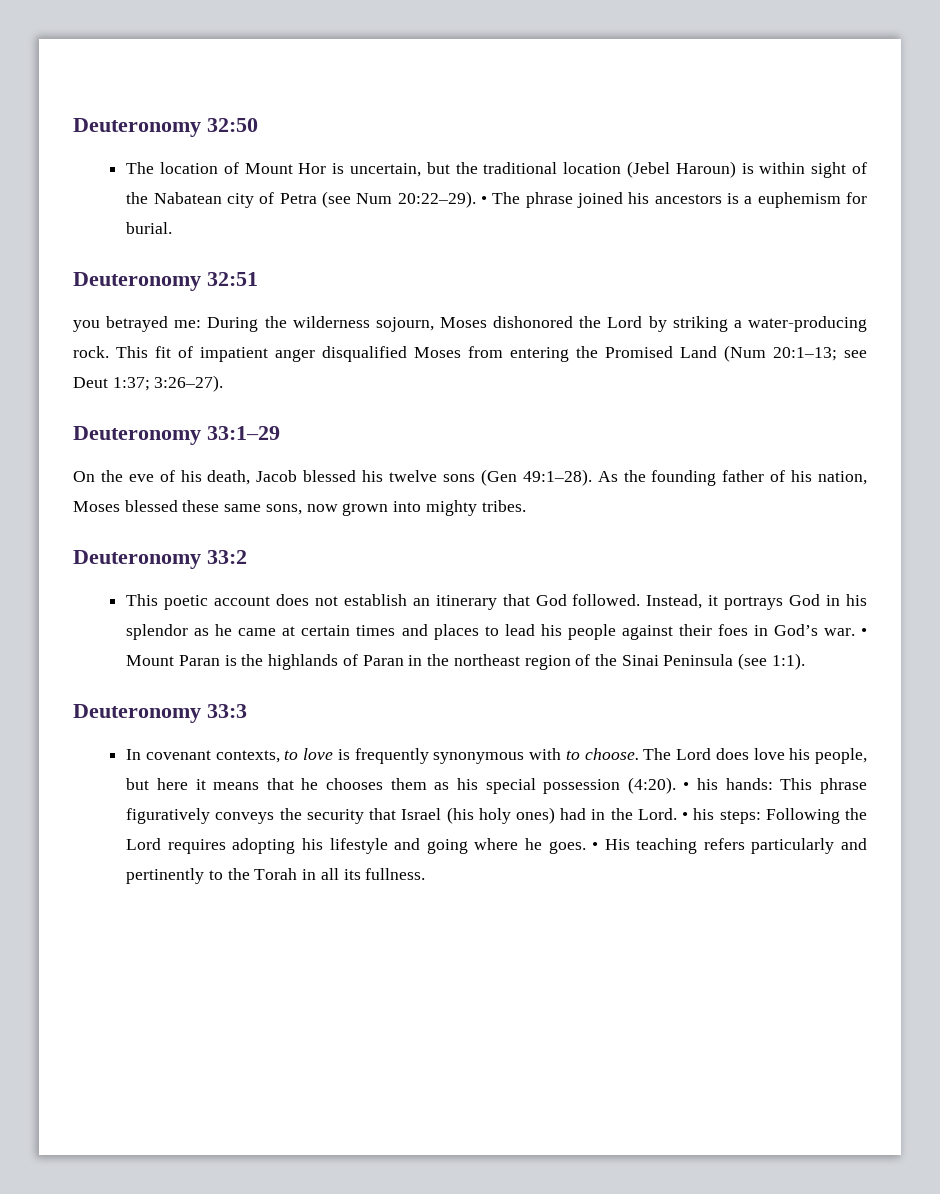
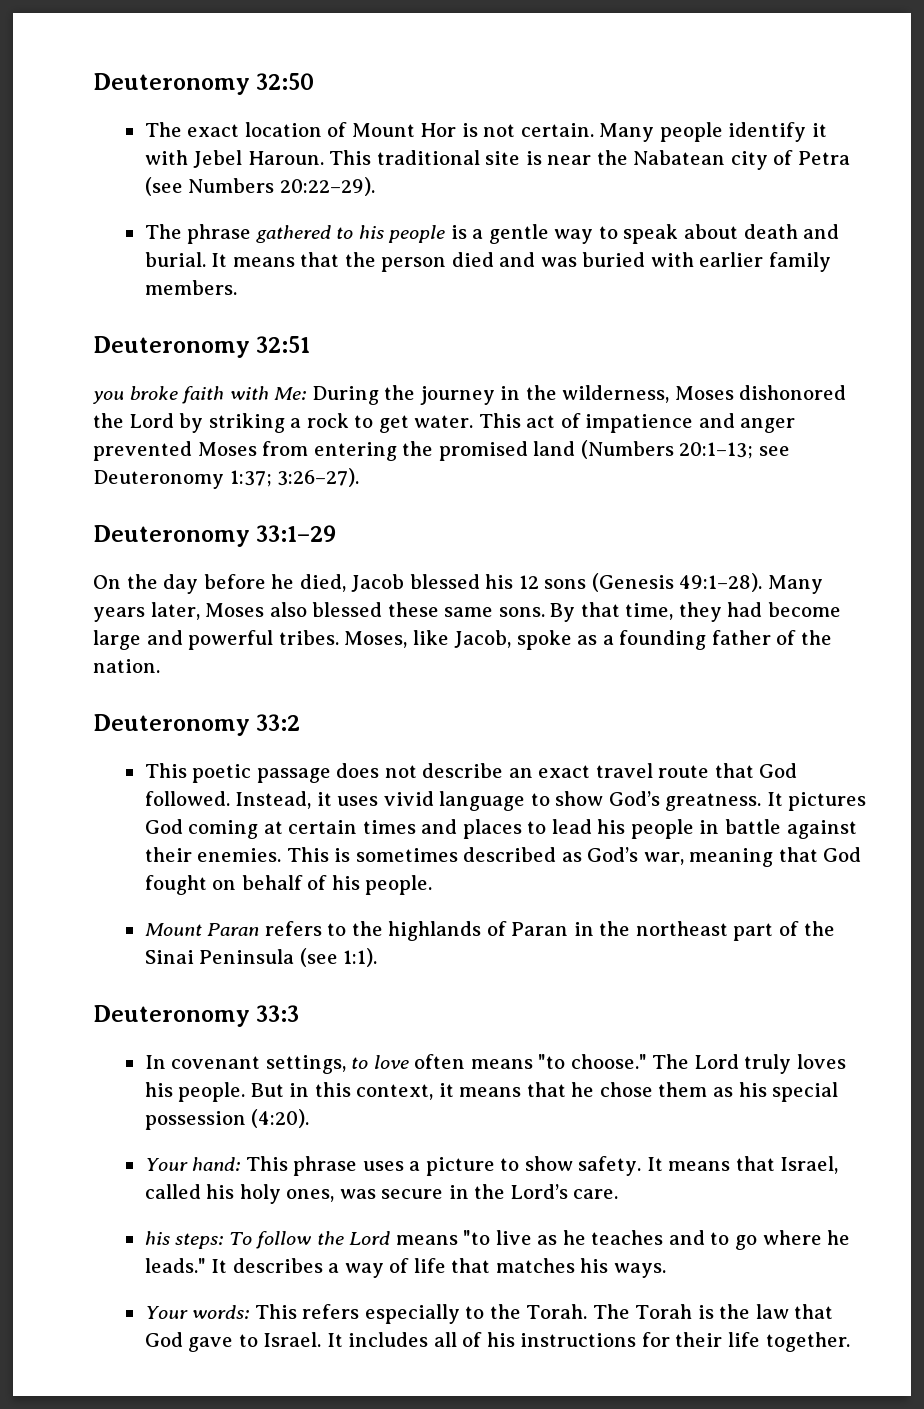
- The location of Mount Hor is uncertain, but the traditional location (Jebel Haroun) is within sight of the Nabatean city of Petra (see Num 20:22–29). • The phrase joined his ancestors is a euphemism for burial.
+ The exact location of Mount Hor is not certain. Many people identify it with Jebel Haroun. This traditional site is near the Nabatean city of Petra (see Numbers 20:22–29).
+ The phrase gathered to his people is a gentle way to speak about death and burial. It means that the person died and was buried with earlier family members.
  Deuteronomy 32:51
- you betrayed me: During the wilderness sojourn, Moses dishonored the Lord by striking a water-producing rock. This fit of impatient anger disqualified Moses from entering the Promised Land (Num 20:1–13; see Deut 1:37; 3:26–27).
+ you broke faith with Me: During the journey in the wilderness, Moses dishonored the Lord by striking a rock to get water. This act of impatience and anger prevented Moses from entering the promised land (Numbers 20:1–13; see Deuteronomy 1:37; 3:26–27).
- On the eve of his death, Jacob blessed his twelve sons (Gen 49:1–28). As the founding father of his nation, Moses blessed these same sons, now grown into mighty tribes.
+ On the day before he died, Jacob blessed his 12 sons (Genesis 49:1–28). Many years later, Moses also blessed these same sons. By that time, they had become large and powerful tribes. Moses, like Jacob, spoke as a founding father of the nation.
- This poetic account does not establish an itinerary that God followed.
+ This poetic passage does not describe an exact travel route that God followed.
- Instead, it portrays God in his splendor as he came at certain times and places to lead his people against their foes in God’s war. • Mount Paran is the highlands of Paran in the northeast region of the Sinai Peninsula (see 1:1).
+ Instead, it uses vivid language to show God’s greatness. It pictures God coming at certain times and places to lead his people in battle against their enemies. This is sometimes described as God’s war, meaning that God fought on behalf of his people.
+ Mount Paran refers to the highlands of Paran in the northeast part of the Sinai Peninsula (see 1:1).
- In covenant contexts, to love is frequently synonymous with to choose. The Lord does love his people, but here it means that he chooses them as his special possession (4:20). • his hands: This phrase figuratively conveys the security that Israel (his holy ones) had in the Lord. • his steps: Following the Lord requires adopting his lifestyle and going where he goes. • His teaching refers particularly and pertinently to the Torah in all its fullness.
+ In covenant settings, to love often means "to choose." The Lord truly loves his people. But in this context, it means that he chose them as his special possession (4:20).
+ Your hand: This phrase uses a picture to show safety. It means that Israel, called his holy ones, was secure in the Lord’s care.
+ his steps: To follow the Lord means "to live as he teaches and to go where he leads." It describes a way of life that matches his ways.
+ Your words: This refers especially to the Torah. The Torah is the law that God gave to Israel. It includes all of his instructions for their life together.

